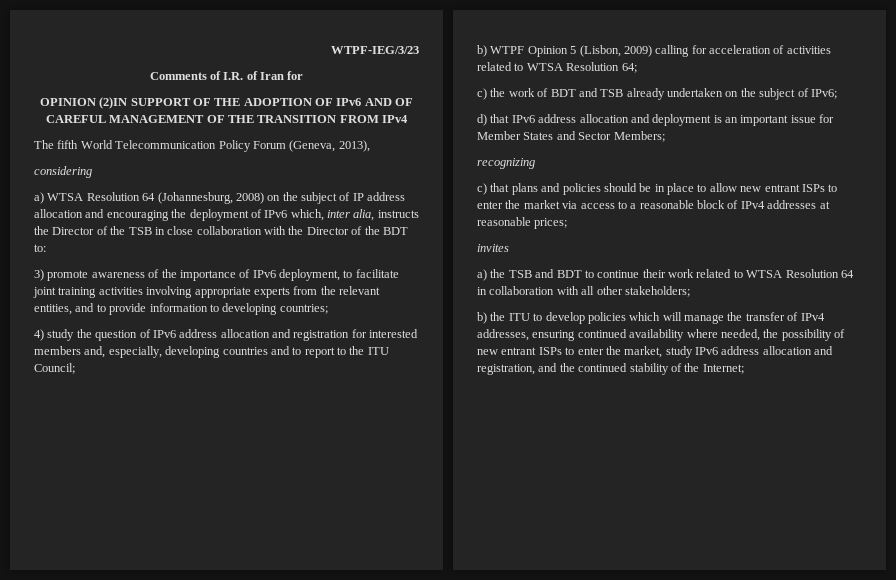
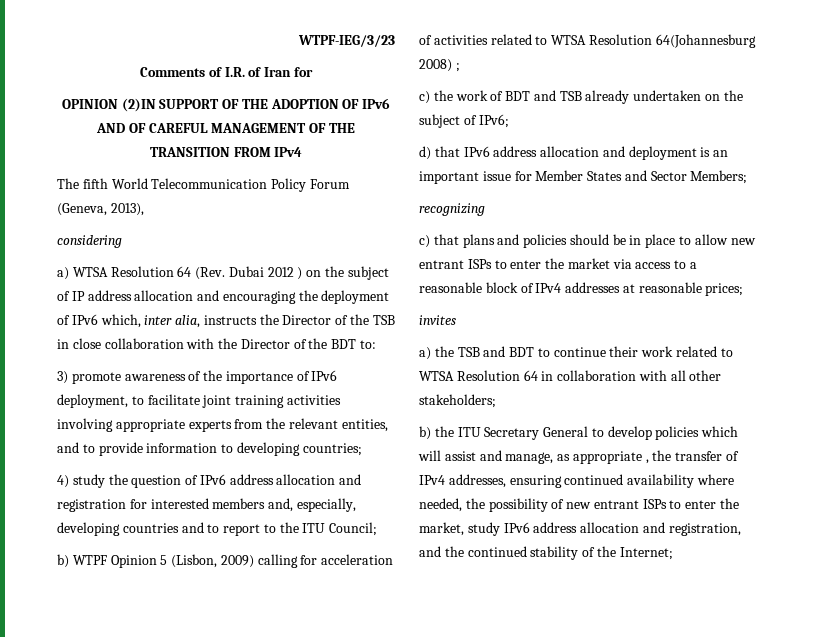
- a) WTSA Resolution 64 (Johannesburg, 2008) on the subject of IP address allocation and encouraging the deployment of IPv6 which, inter alia, instructs the Director of the TSB in close collaboration with the Director of the BDT to:
+ a) WTSA Resolution 64 (Rev. Dubai 2012 ) on the subject of IP address allocation and encouraging the deployment of IPv6 which, inter alia, instructs the Director of the TSB in close collaboration with the Director of the BDT to:
- b) WTPF Opinion 5 (Lisbon, 2009) calling for acceleration of activities related to WTSA Resolution 64;
+ b) WTPF Opinion 5 (Lisbon, 2009) calling for acceleration of activities related to WTSA Resolution 64(Johannesburg 2008) ;
- b) the ITU to develop policies which will manage the transfer of IPv4 addresses, ensuring continued availability where needed, the possibility of new entrant ISPs to enter the market, study IPv6 address allocation and registration, and the continued stability of the Internet;
+ b) the ITU Secretary General to develop policies which will assist and manage, as appropriate , the transfer of IPv4 addresses, ensuring continued availability where needed, the possibility of new entrant ISPs to enter the market, study IPv6 address allocation and registration, and the continued stability of the Internet;

